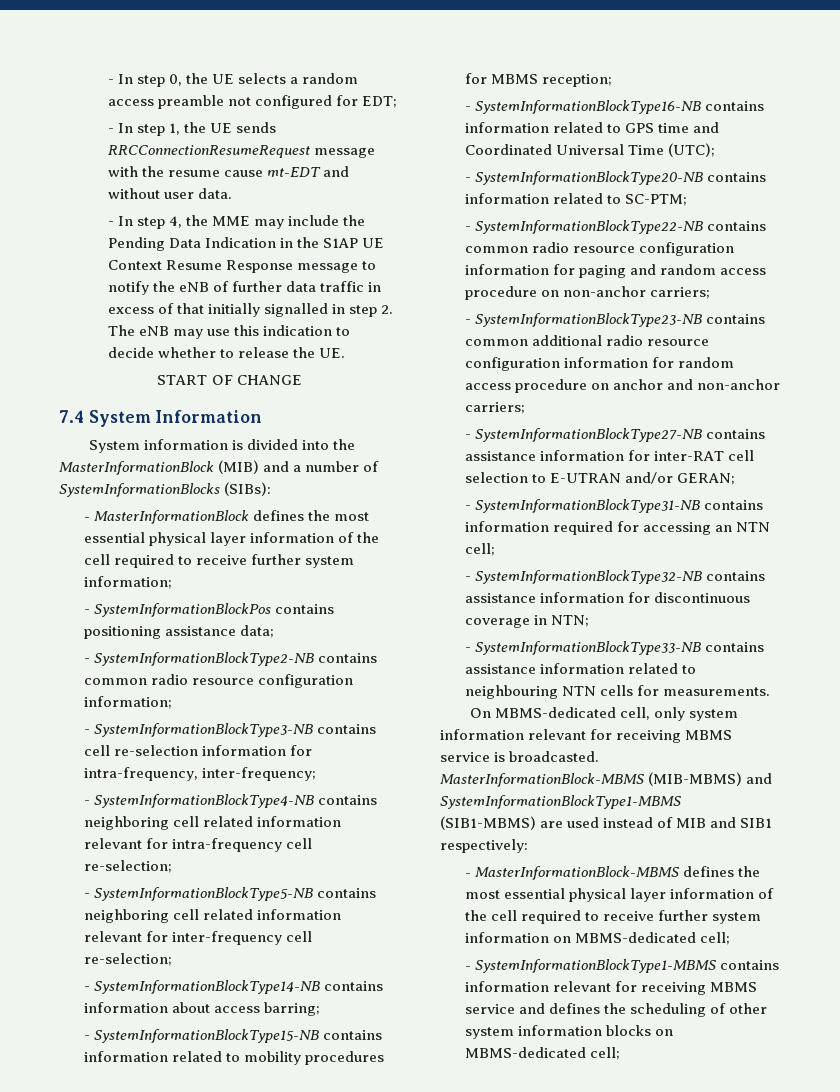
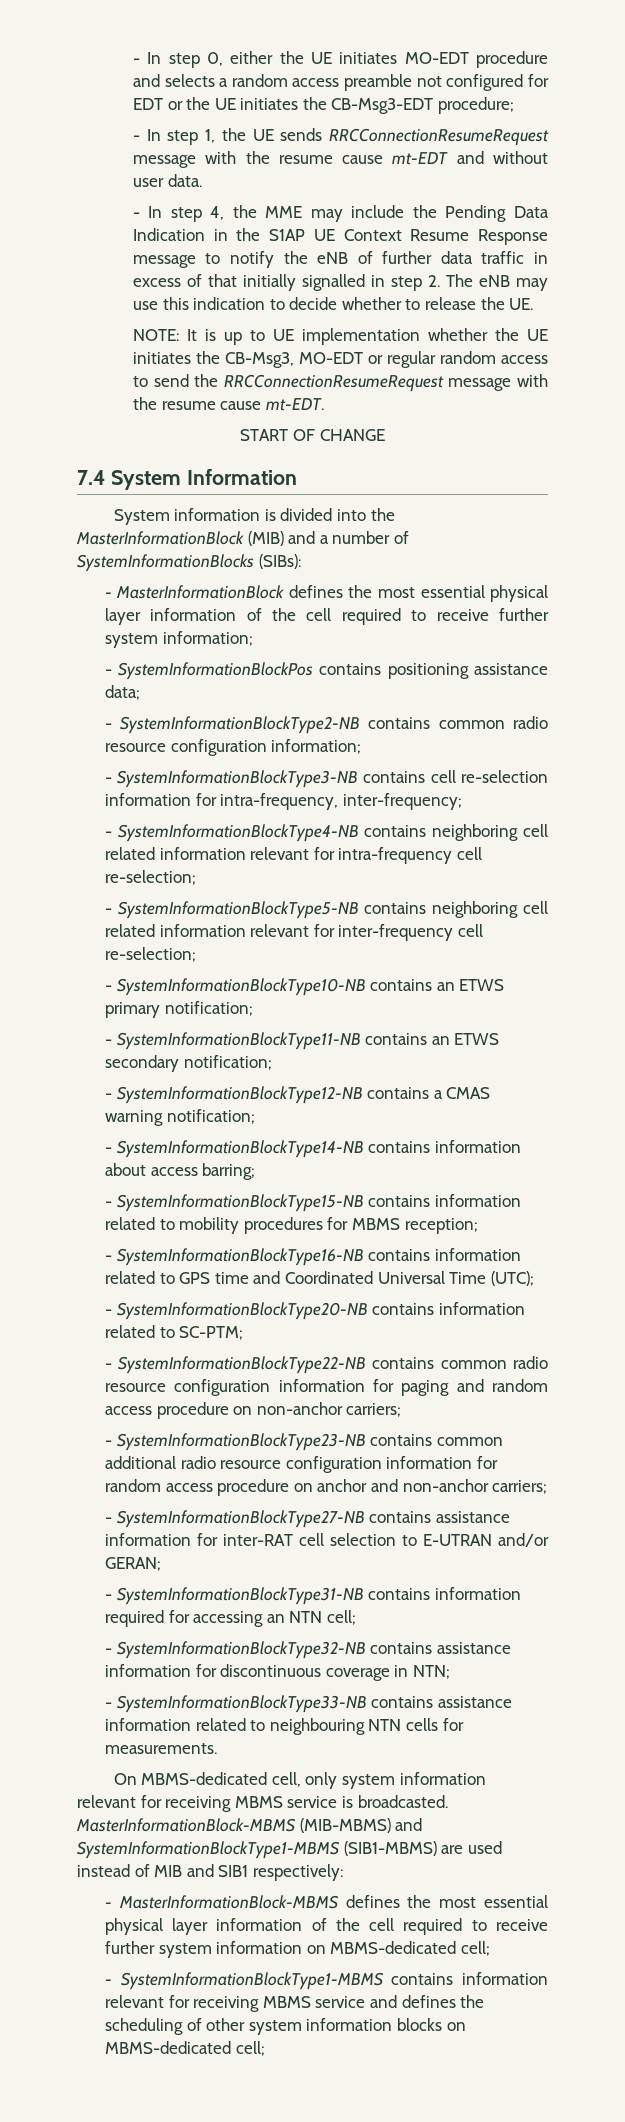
- - In step 0, the UE selects a random access preamble not configured for EDT;
+ - In step 0, either the UE initiates MO-EDT procedure and selects a random access preamble not configured for EDT or the UE initiates the CB-Msg3-EDT procedure;
+ NOTE: It is up to UE implementation whether the UE initiates the CB-Msg3, MO-EDT or regular random access to send the RRCConnectionResumeRequest message with the resume cause mt-EDT.
+ - SystemInformationBlockType10-NB contains an ETWS primary notification;
+ - SystemInformationBlockType11-NB contains an ETWS secondary notification;
+ - SystemInformationBlockType12-NB contains a CMAS warning notification;

